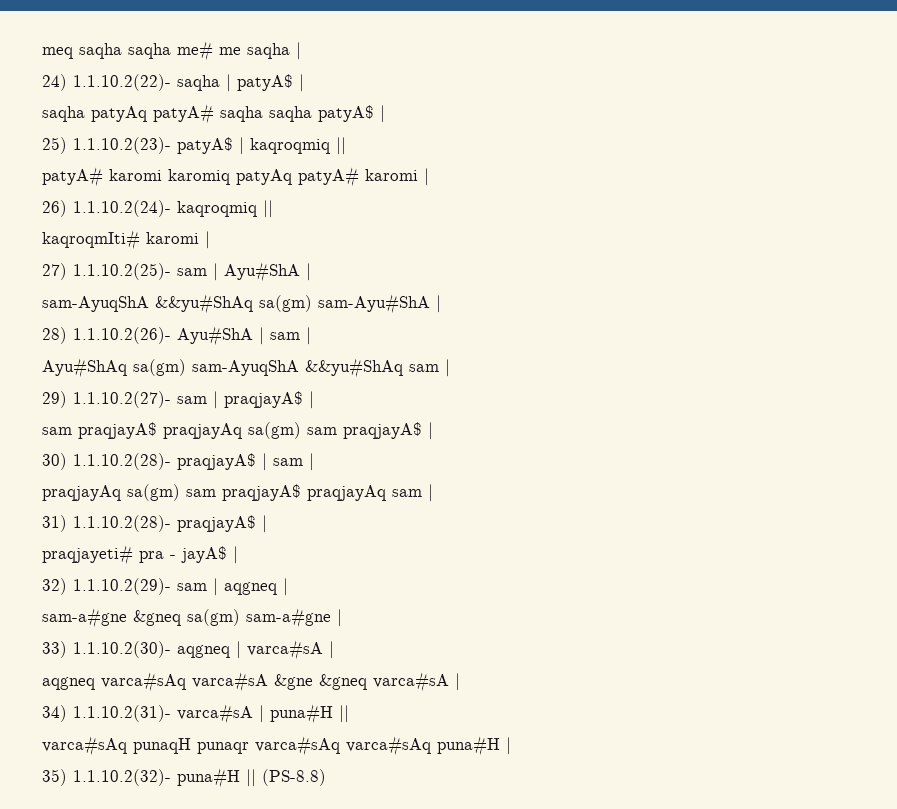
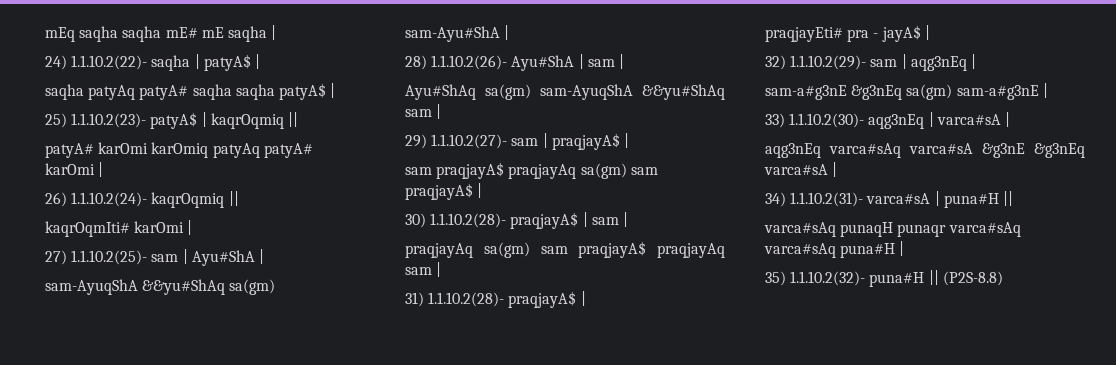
- meq saqha saqha me# me saqha |
+ mEq saqha saqha mE# mE saqha |
- 25) 1.1.10.2(23)- patyA$ | kaqroqmiq ||
+ 25) 1.1.10.2(23)- patyA$ | kaqrOqmiq ||
- patyA# karomi karomiq patyAq patyA# karomi |
+ patyA# karOmi karOmiq patyAq patyA# karOmi |
- 26) 1.1.10.2(24)- kaqroqmiq ||
- kaqroqmIti# karomi |
+ 26) 1.1.10.2(24)- kaqrOqmiq ||
+ kaqrOqmIti# karOmi |
- praqjayeti# pra - jayA$ |
+ praqjayEti# pra - jayA$ |
- 32) 1.1.10.2(29)- sam | aqgneq |
- sam-a#gne &gneq sa(gm) sam-a#gne |
+ 32) 1.1.10.2(29)- sam | aqg3nEq |
+ sam-a#g3nE &g3nEq sa(gm) sam-a#g3nE |
- 33) 1.1.10.2(30)- aqgneq | varca#sA |
+ 33) 1.1.10.2(30)- aqg3nEq | varca#sA |
- aqgneq varca#sAq varca#sA &gne &gneq varca#sA |
+ aqg3nEq varca#sAq varca#sA &g3nE &g3nEq varca#sA |
- 35) 1.1.10.2(32)- puna#H || (PS-8.8)
+ 35) 1.1.10.2(32)- puna#H || (P2S-8.8)

